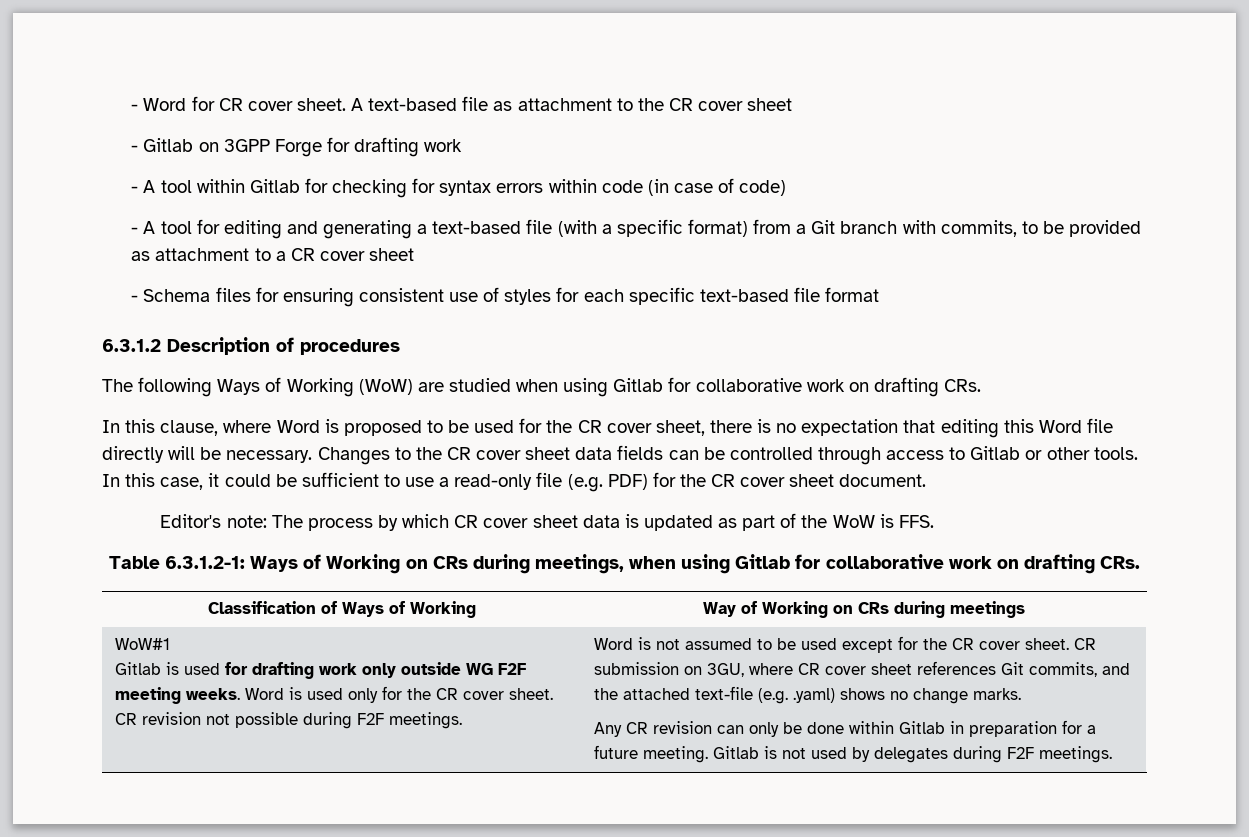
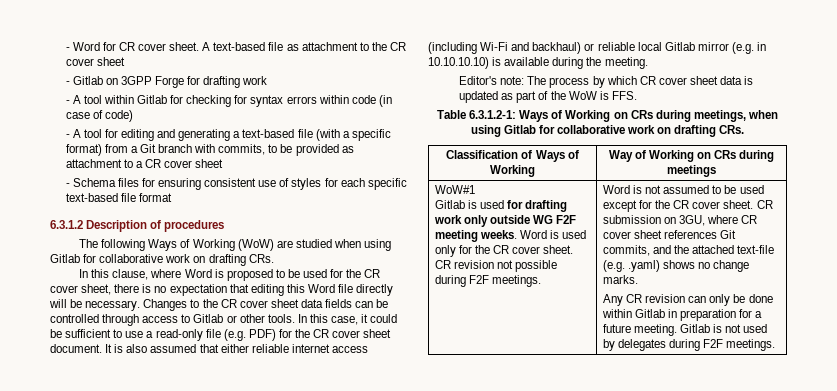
+ It is also assumed that either reliable internet access (including Wi-Fi and backhaul) or reliable local Gitlab mirror (e.g. in 10.10.10.10) is available during the meeting.

